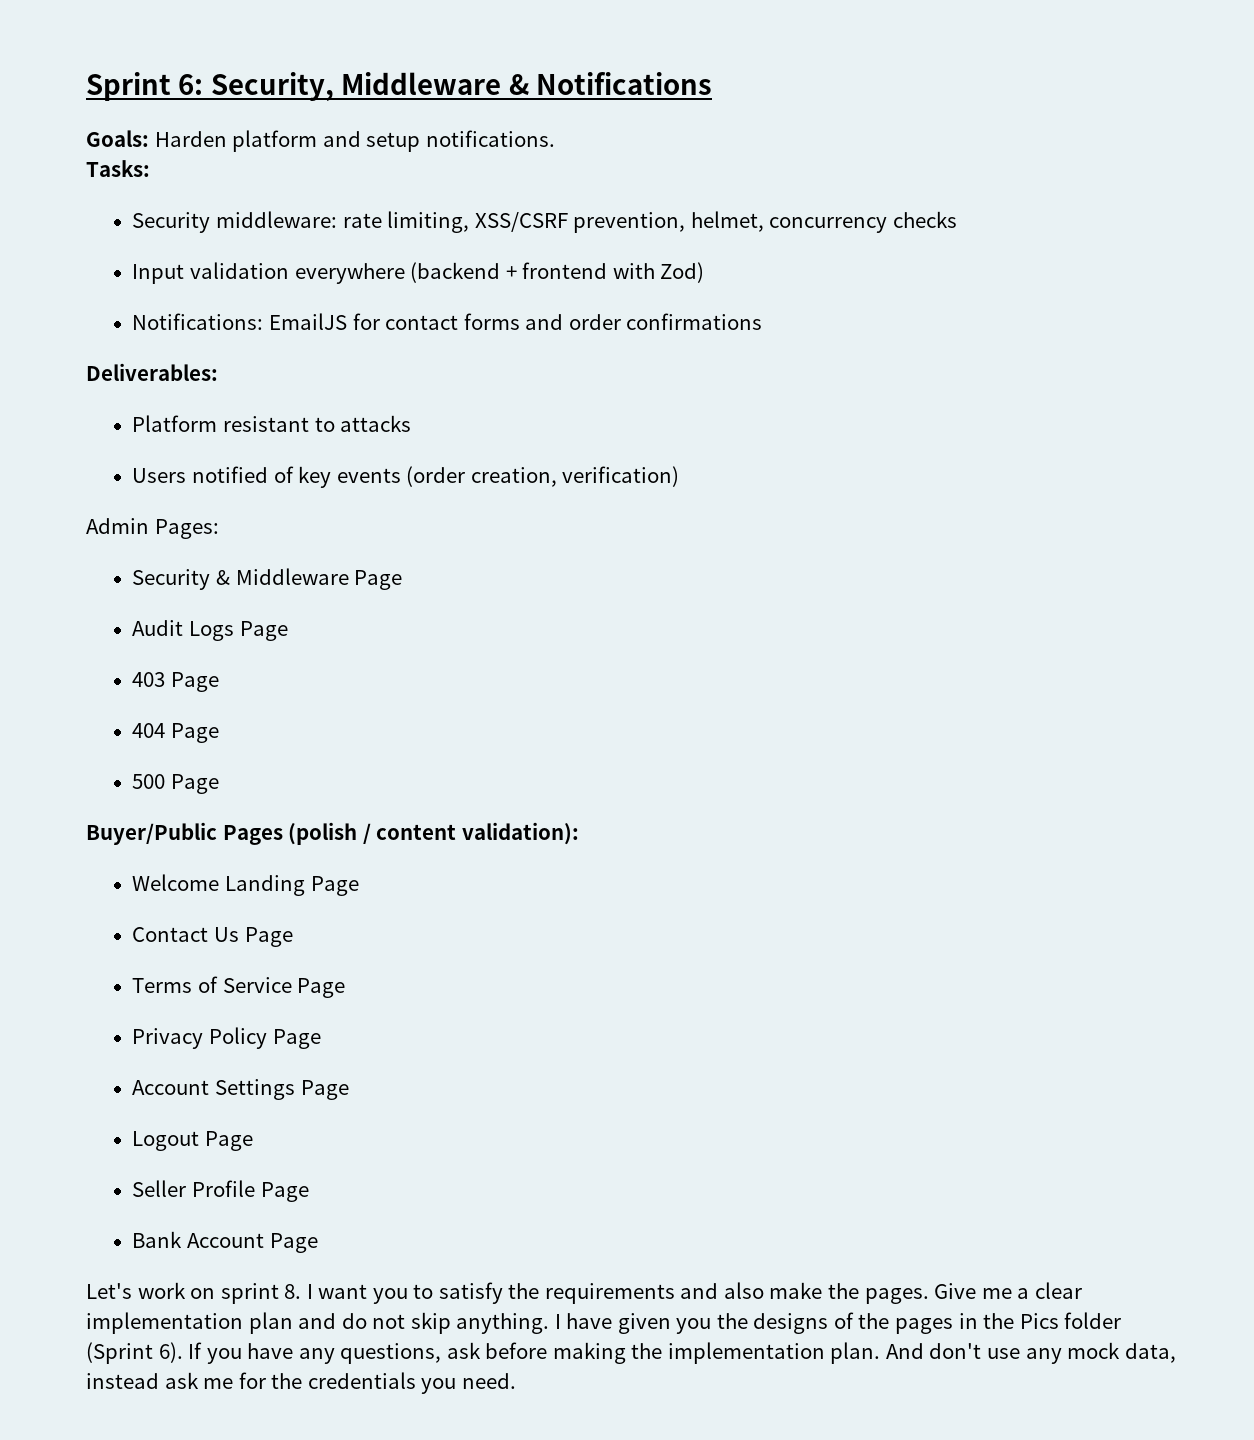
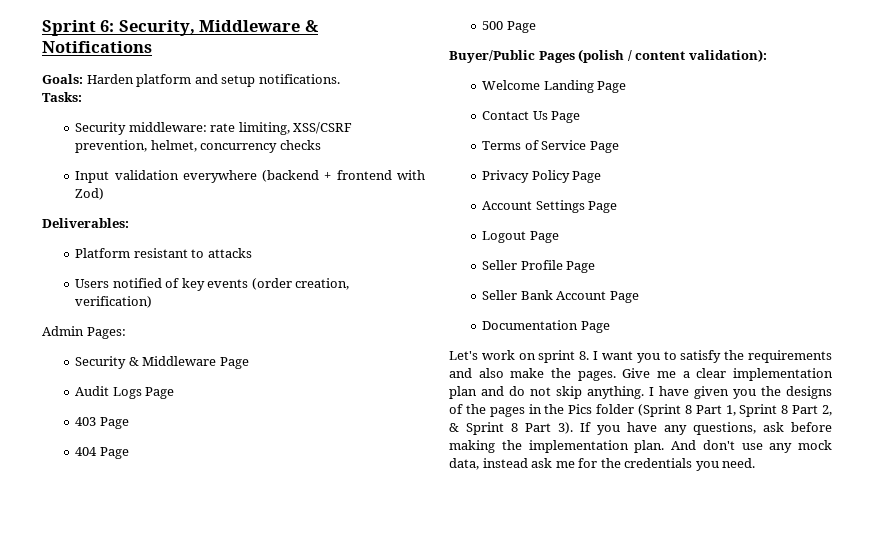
- Notifications: EmailJS for contact forms and order confirmations
- Bank Account Page
+ Seller Bank Account Page
+ Documentation Page
- I have given you the designs of the pages in the Pics folder (Sprint 6).
+ I have given you the designs of the pages in the Pics folder (Sprint 8 Part 1, Sprint 8 Part 2, & Sprint 8 Part 3).

